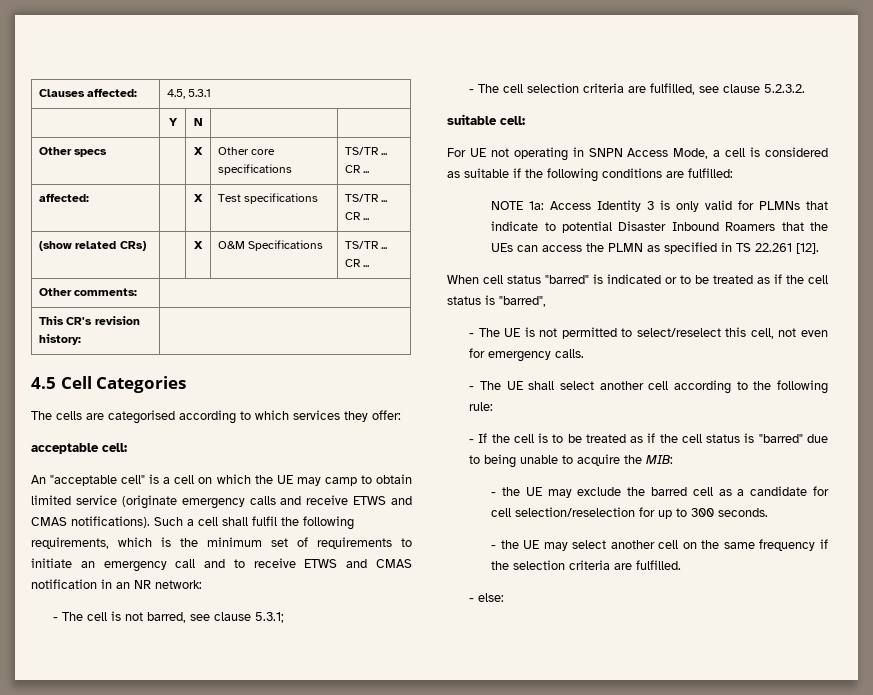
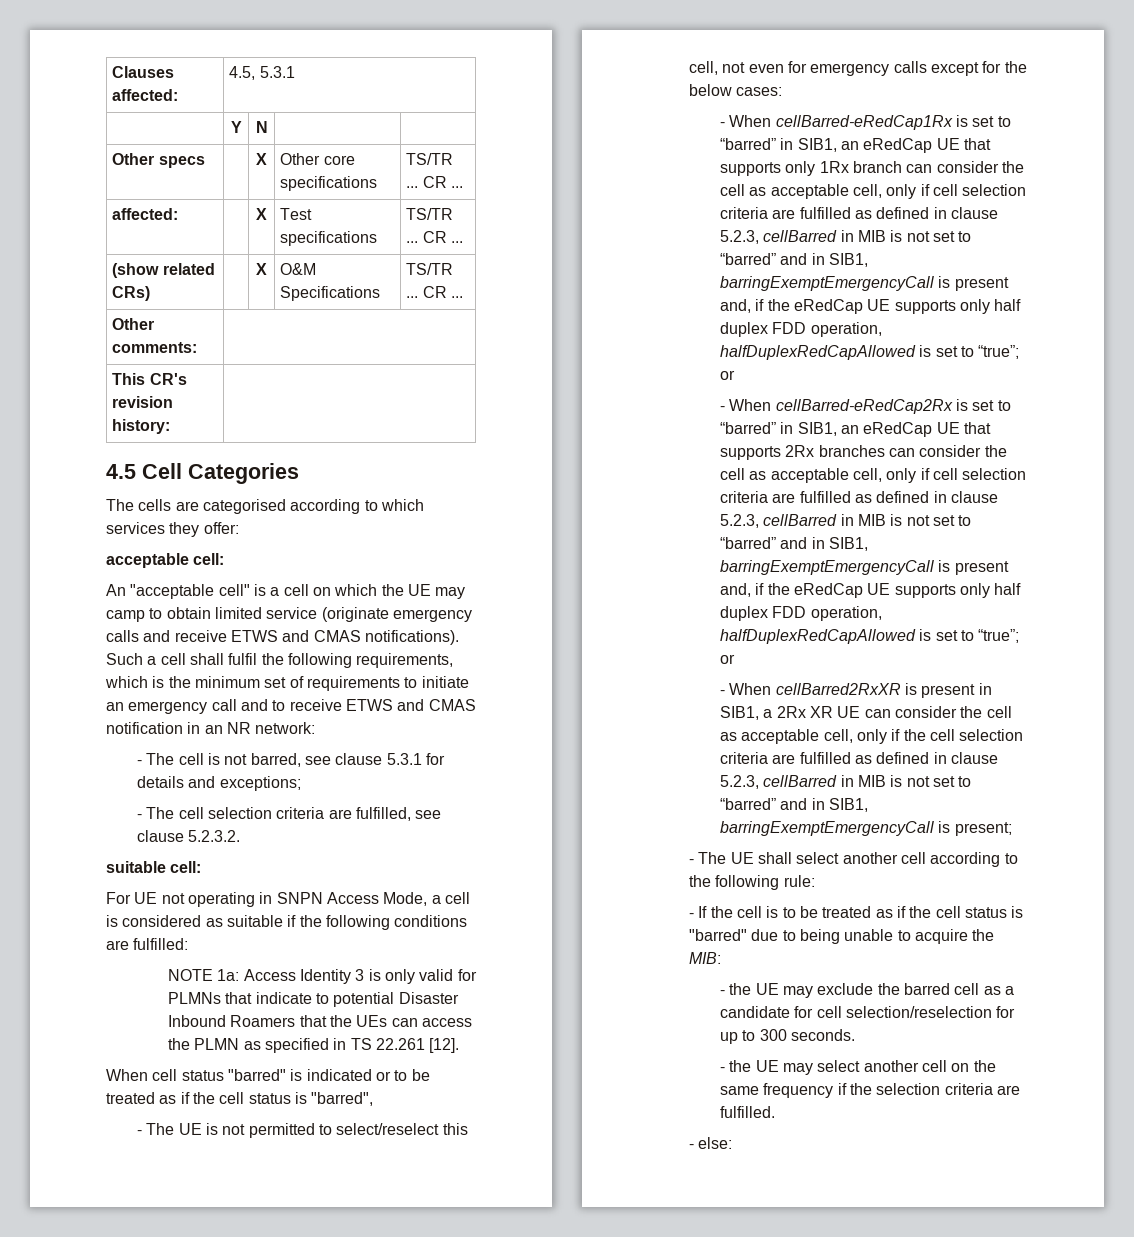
- - The cell is not barred, see clause 5.3.1;
+ - The cell is not barred, see clause 5.3.1 for details and exceptions;
- - The UE is not permitted to select/reselect this cell, not even for emergency calls.
+ - The UE is not permitted to select/reselect this cell, not even for emergency calls except for the below cases:
+ - When cellBarred-eRedCap1Rx is set to “barred” in SIB1, an eRedCap UE that supports only 1Rx branch can consider the cell as acceptable cell, only if cell selection criteria are fulfilled as defined in clause 5.2.3, cellBarred in MIB is not set to “barred” and in SIB1, barringExemptEmergencyCall is present and, if the eRedCap UE supports only half duplex FDD operation, halfDuplexRedCapAllowed is set to “true”; or
+ - When cellBarred-eRedCap2Rx is set to “barred” in SIB1, an eRedCap UE that supports 2Rx branches can consider the cell as acceptable cell, only if cell selection criteria are fulfilled as defined in clause 5.2.3, cellBarred in MIB is not set to “barred” and in SIB1, barringExemptEmergencyCall is present and, if the eRedCap UE supports only half duplex FDD operation, halfDuplexRedCapAllowed is set to “true”; or
+ - When cellBarred2RxXR is present in SIB1, a 2Rx XR UE can consider the cell as acceptable cell, only if the cell selection criteria are fulfilled as defined in clause 5.2.3, cellBarred in MIB is not set to “barred” and in SIB1, barringExemptEmergencyCall is present;

